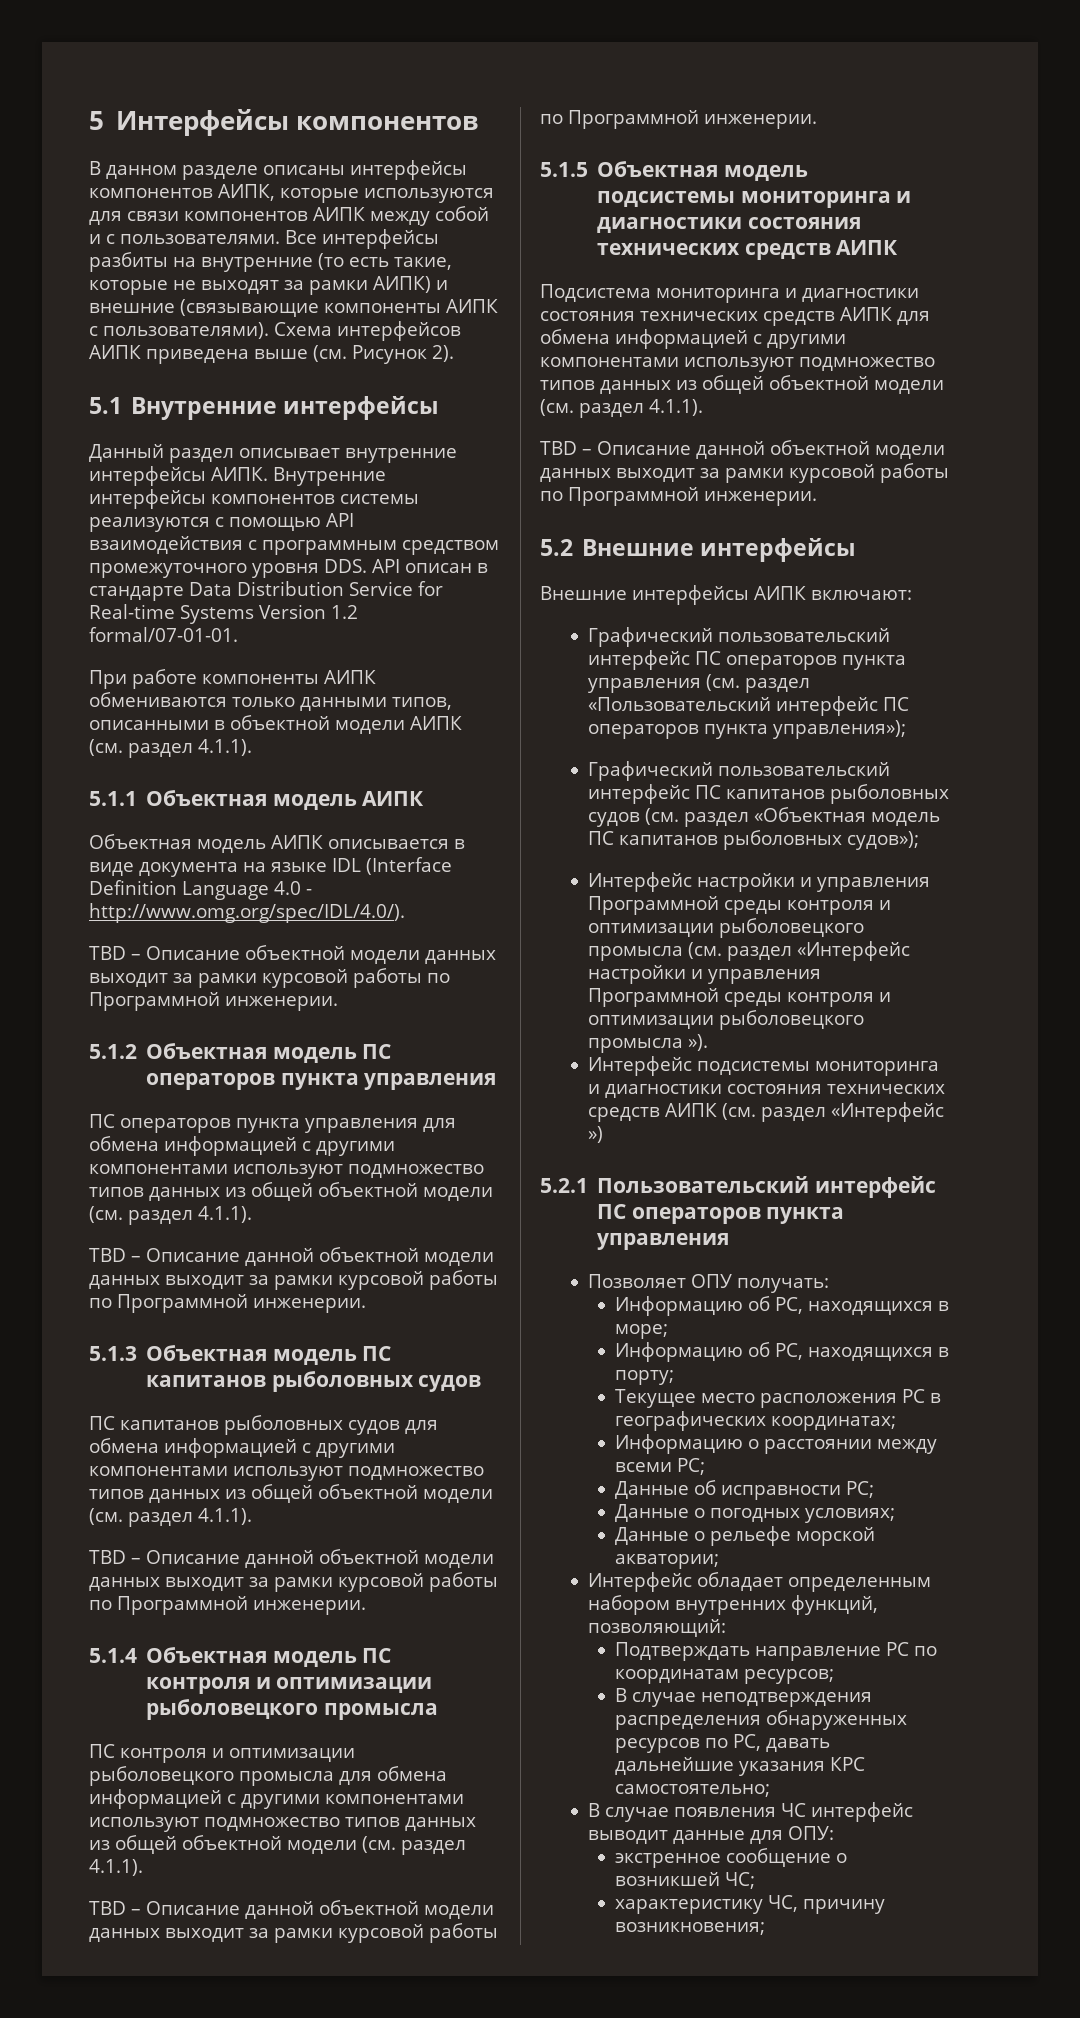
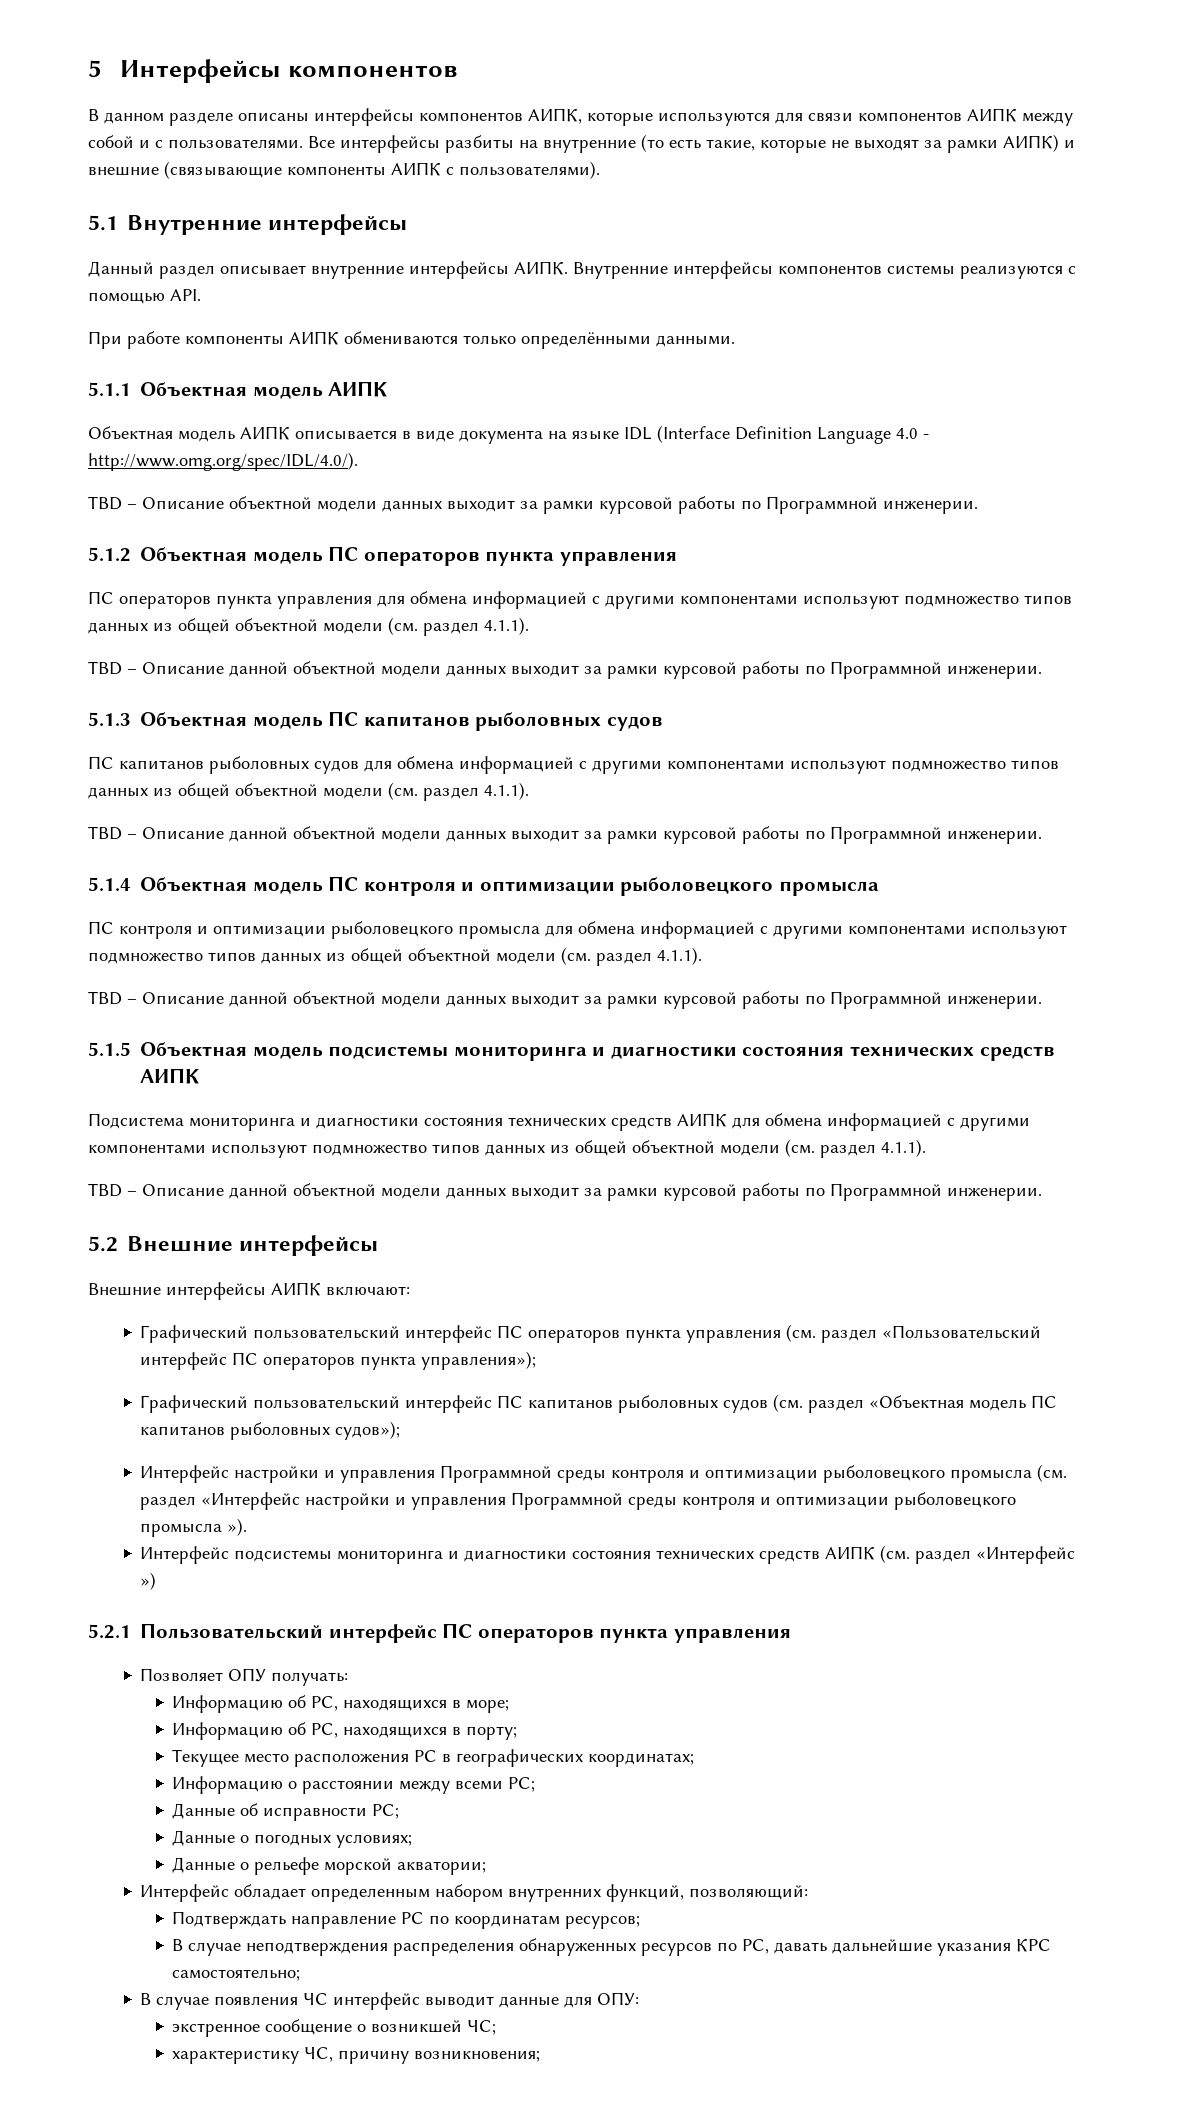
- Схема интерфейсов АИПК приведена выше (см. Рисунок 2).
- Внутренние интерфейсы компонентов системы реализуются с помощью API взаимодействия с программным средством промежуточного уровня DDS. API описан в стандарте Data Distribution Service for Real-time Systems Version 1.2 formal/07-01-01.
+ Внутренние интерфейсы компонентов системы реализуются с помощью API.
- При работе компоненты АИПК обмениваются только данными типов, описанными в объектной модели АИПК (см. раздел 4.1.1).
+ При работе компоненты АИПК обмениваются только определёнными данными.

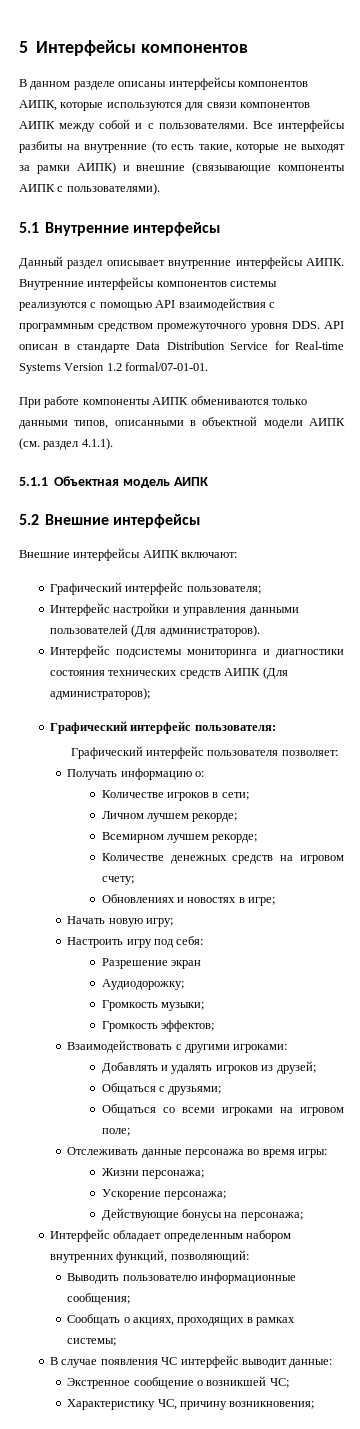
- Внутренние интерфейсы компонентов системы реализуются с помощью API.
+ Внутренние интерфейсы компонентов системы реализуются с помощью API взаимодействия с программным средством промежуточного уровня DDS. API описан в стандарте Data Distribution Service for Real-time Systems Version 1.2 formal/07-01-01.
- При работе компоненты АИПК обмениваются только определёнными данными.
+ При работе компоненты АИПК обмениваются только данными типов, описанными в объектной модели АИПК (см. раздел 4.1.1).
  5.1.1 Объектная модель АИПК
- Объектная модель АИПК описывается в виде документа на языке IDL (Interface Definition Language 4.0 - http://www.omg.org/spec/IDL/4.0/).
- TBD – Описание объектной модели данных выходит за рамки курсовой работы по Программной инженерии.
- 5.1.2 Объектная модель ПС операторов пункта управления
- ПС операторов пункта управления для обмена информацией с другими компонентами используют подмножество типов данных из общей объектной модели (см. раздел 4.1.1).
- TBD – Описание данной объектной модели данных выходит за рамки курсовой работы по Программной инженерии.
- 5.1.3 Объектная модель ПС капитанов рыболовных судов
- ПС капитанов рыболовных судов для обмена информацией с другими компонентами используют подмножество типов данных из общей объектной модели (см. раздел 4.1.1).
- TBD – Описание данной объектной модели данных выходит за рамки курсовой работы по Программной инженерии.
- 5.1.4 Объектная модель ПС контроля и оптимизации рыболовецкого промысла
- ПС контроля и оптимизации рыболовецкого промысла для обмена информацией с другими компонентами используют подмножество типов данных из общей объектной модели (см. раздел 4.1.1).
- TBD – Описание данной объектной модели данных выходит за рамки курсовой работы по Программной инженерии.
- 5.1.5 Объектная модель подсистемы мониторинга и диагностики состояния технических средств АИПК
- Подсистема мониторинга и диагностики состояния технических средств АИПК для обмена информацией с другими компонентами используют подмножество типов данных из общей объектной модели (см. раздел 4.1.1).
- TBD – Описание данной объектной модели данных выходит за рамки курсовой работы по Программной инженерии.
- Графический пользовательский интерфейс ПС операторов пункта управления (см. раздел «Пользовательский интерфейс ПС операторов пункта управления»);
- Графический пользовательский интерфейс ПС капитанов рыболовных судов (см. раздел «Объектная модель ПС капитанов рыболовных судов»);
- Интерфейс настройки и управления Программной среды контроля и оптимизации рыболовецкого промысла (см. раздел «Интерфейс настройки и управления Программной среды контроля и оптимизации рыболовецкого промысла »).
+ Графический интерфейс пользователя;
+ Интерфейс настройки и управления данными пользователей (Для администраторов).
- Интерфейс подсистемы мониторинга и диагностики состояния технических средств АИПК (см. раздел «Интерфейс »)
- 5.2.1 Пользовательский интерфейс ПС операторов пункта управления
- Позволяет ОПУ получать:
- Информацию об РС, находящихся в море;
- Информацию об РС, находящихся в порту;
- Текущее место расположения РС в географических координатах;
- Информацию о расстоянии между всеми РС;
- Данные об исправности РС;
- Данные о погодных условиях;
- Данные о рельефе морской акватории;
+ Интерфейс подсистемы мониторинга и диагностики состояния технических средств АИПК (Для администраторов);
+ Графический интерфейс пользователя:
+ Графический интерфейс пользователя позволяет:
+ Получать информацию о:
+ Количестве игроков в сети;
+ Личном лучшем рекорде;
+ Всемирном лучшем рекорде;
+ Количестве денежных средств на игровом счету;
+ Обновлениях и новостях в игре;
+ Начать новую игру;
+ Настроить игру под себя:
+ Разрешение экран
+ Аудиодорожку;
+ Громкость музыки;
+ Громкость эффектов;
+ Взаимодействовать с другими игроками:
+ Добавлять и удалять игроков из друзей;
+ Общаться с друзьями;
+ Общаться со всеми игроками на игровом поле;
+ Отслеживать данные персонажа во время игры:
+ Жизни персонажа;
+ Ускорение персонажа;
+ Действующие бонусы на персонажа;
- Подтверждать направление РС по координатам ресурсов;
- В случае неподтверждения распределения обнаруженных ресурсов по РС, давать дальнейшие указания КРС самостоятельно;
+ Выводить пользователю информационные сообщения;
+ Сообщать о акциях, проходящих в рамках системы;
- В случае появления ЧС интерфейс выводит данные для ОПУ:
- экстренное сообщение о возникшей ЧС;
+ В случае появления ЧС интерфейс выводит данные:
+ Экстренное сообщение о возникшей ЧС;
- характеристику ЧС, причину возникновения;
+ Характеристику ЧС, причину возникновения;

